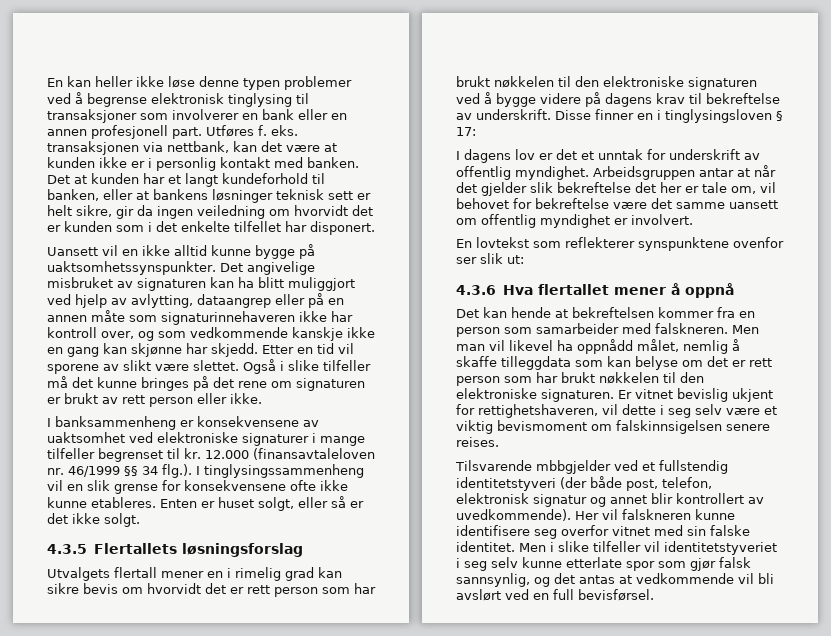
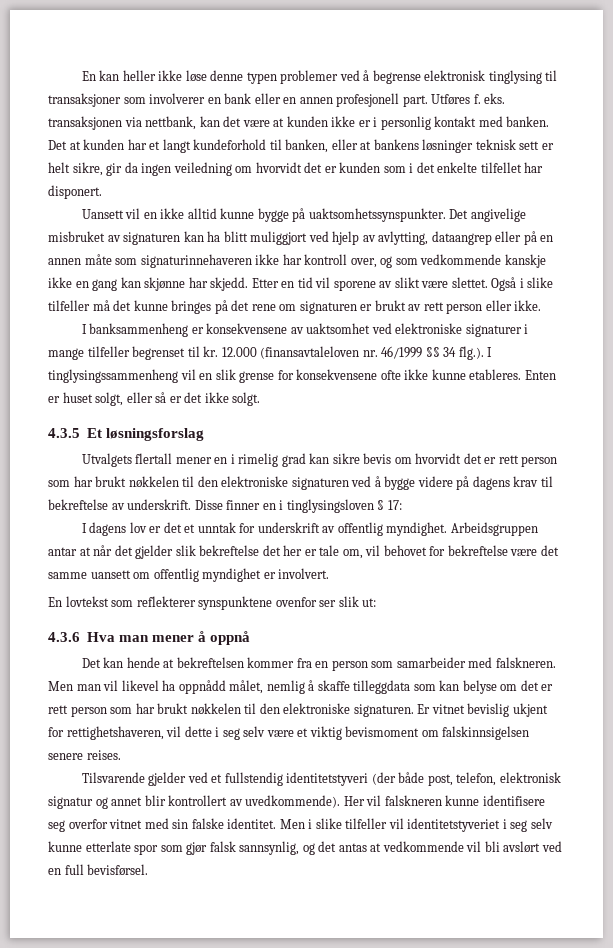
- 4.3.5 Flertallets løsningsforslag
+ 4.3.5 Et løsningsforslag
- 4.3.6 Hva flertallet mener å oppnå
+ 4.3.6 Hva man mener å oppnå
- Tilsvarende mbbgjelder ved et fullstendig identitetstyveri (der både post, telefon, elektronisk signatur og annet blir kontrollert av uvedkommende).
+ Tilsvarende gjelder ved et fullstendig identitetstyveri (der både post, telefon, elektronisk signatur og annet blir kontrollert av uvedkommende).

